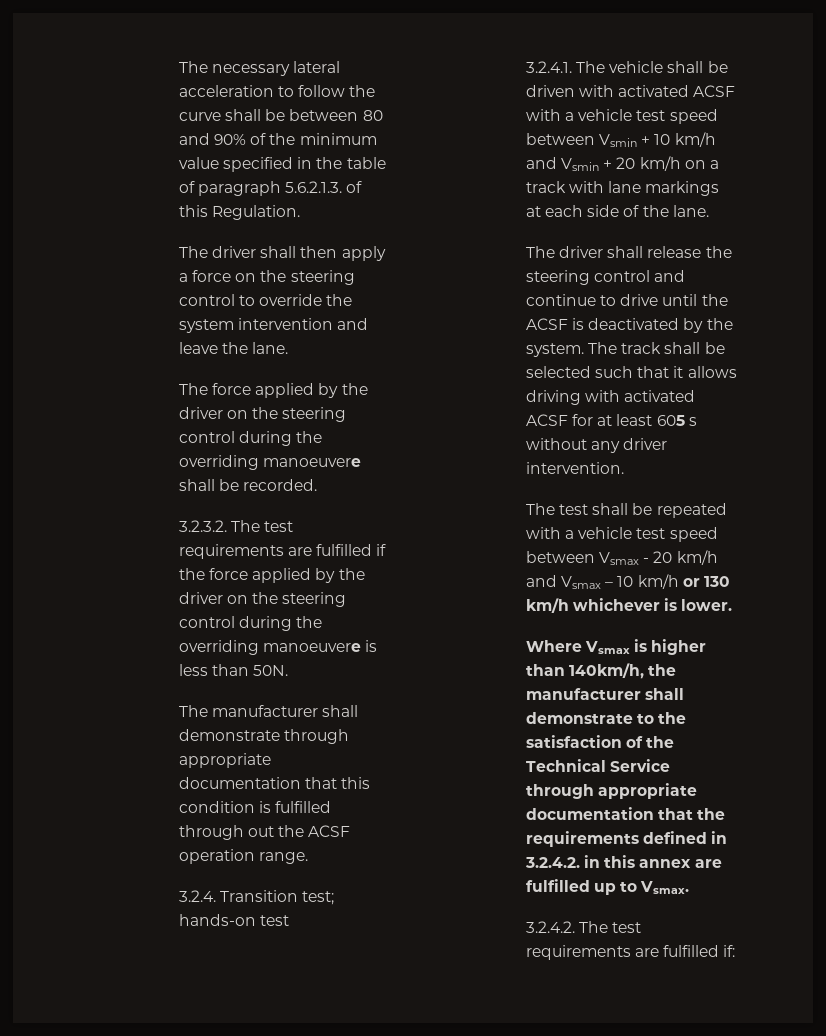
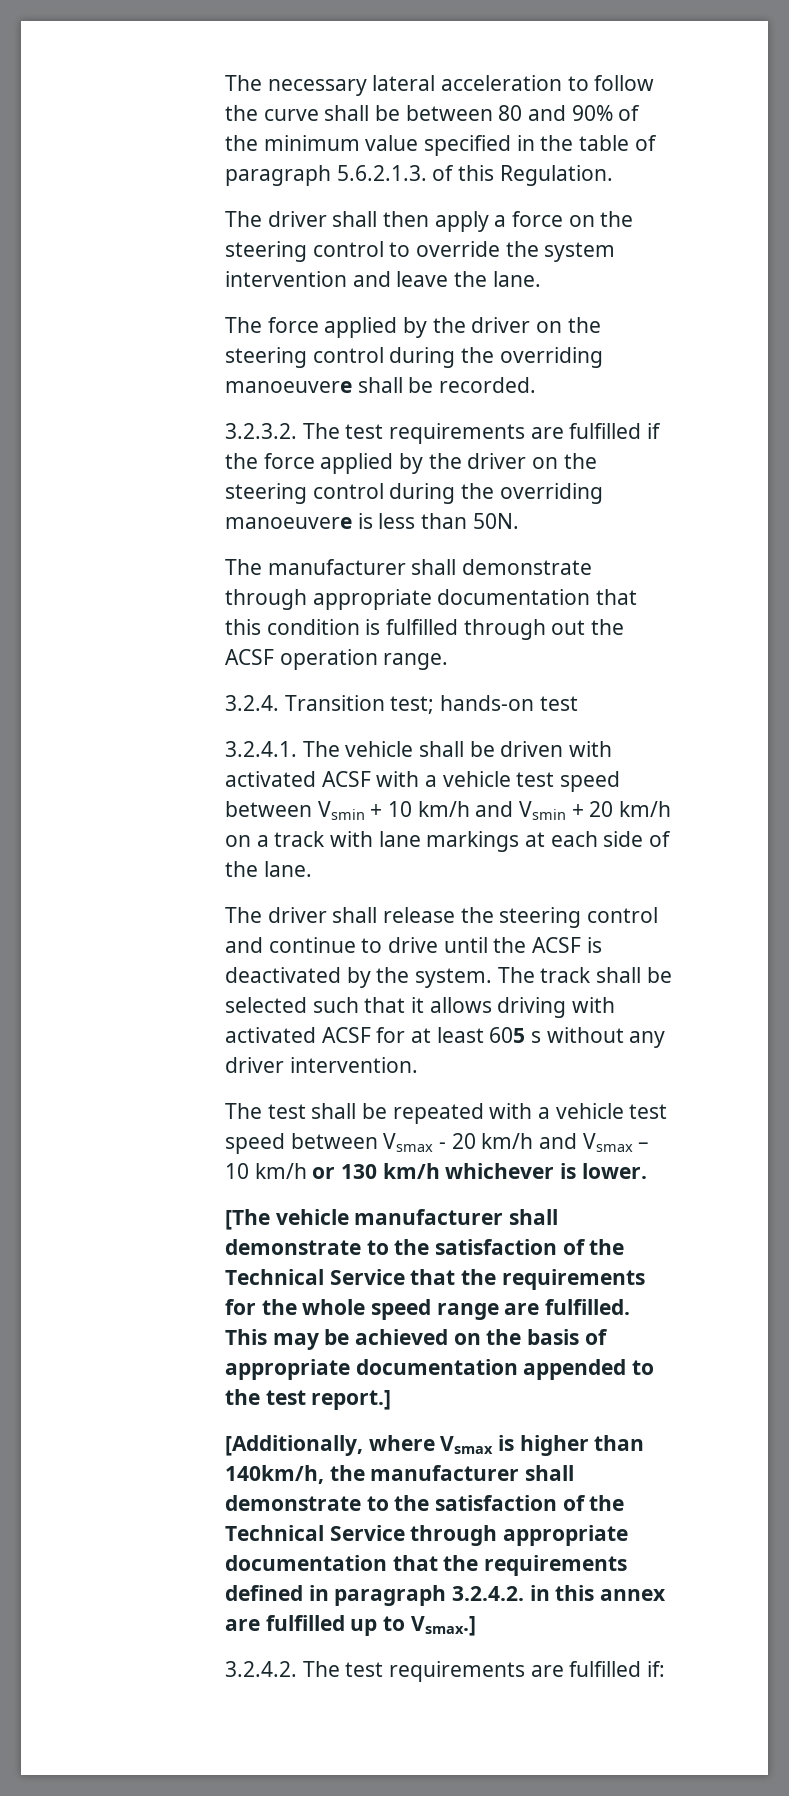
- Where Vsmax is higher than 140km/h, the manufacturer shall demonstrate to the satisfaction of the Technical Service through appropriate documentation that the requirements defined in 3.2.4.2. in this annex are fulfilled up to Vsmax.
+ [The vehicle manufacturer shall demonstrate to the satisfaction of the Technical Service that the requirements for the whole speed range are fulfilled. This may be achieved on the basis of appropriate documentation appended to the test report.]
+ [Additionally, where Vsmax is higher than 140km/h, the manufacturer shall demonstrate to the satisfaction of the Technical Service through appropriate documentation that the requirements defined in paragraph 3.2.4.2. in this annex are fulfilled up to Vsmax.]

